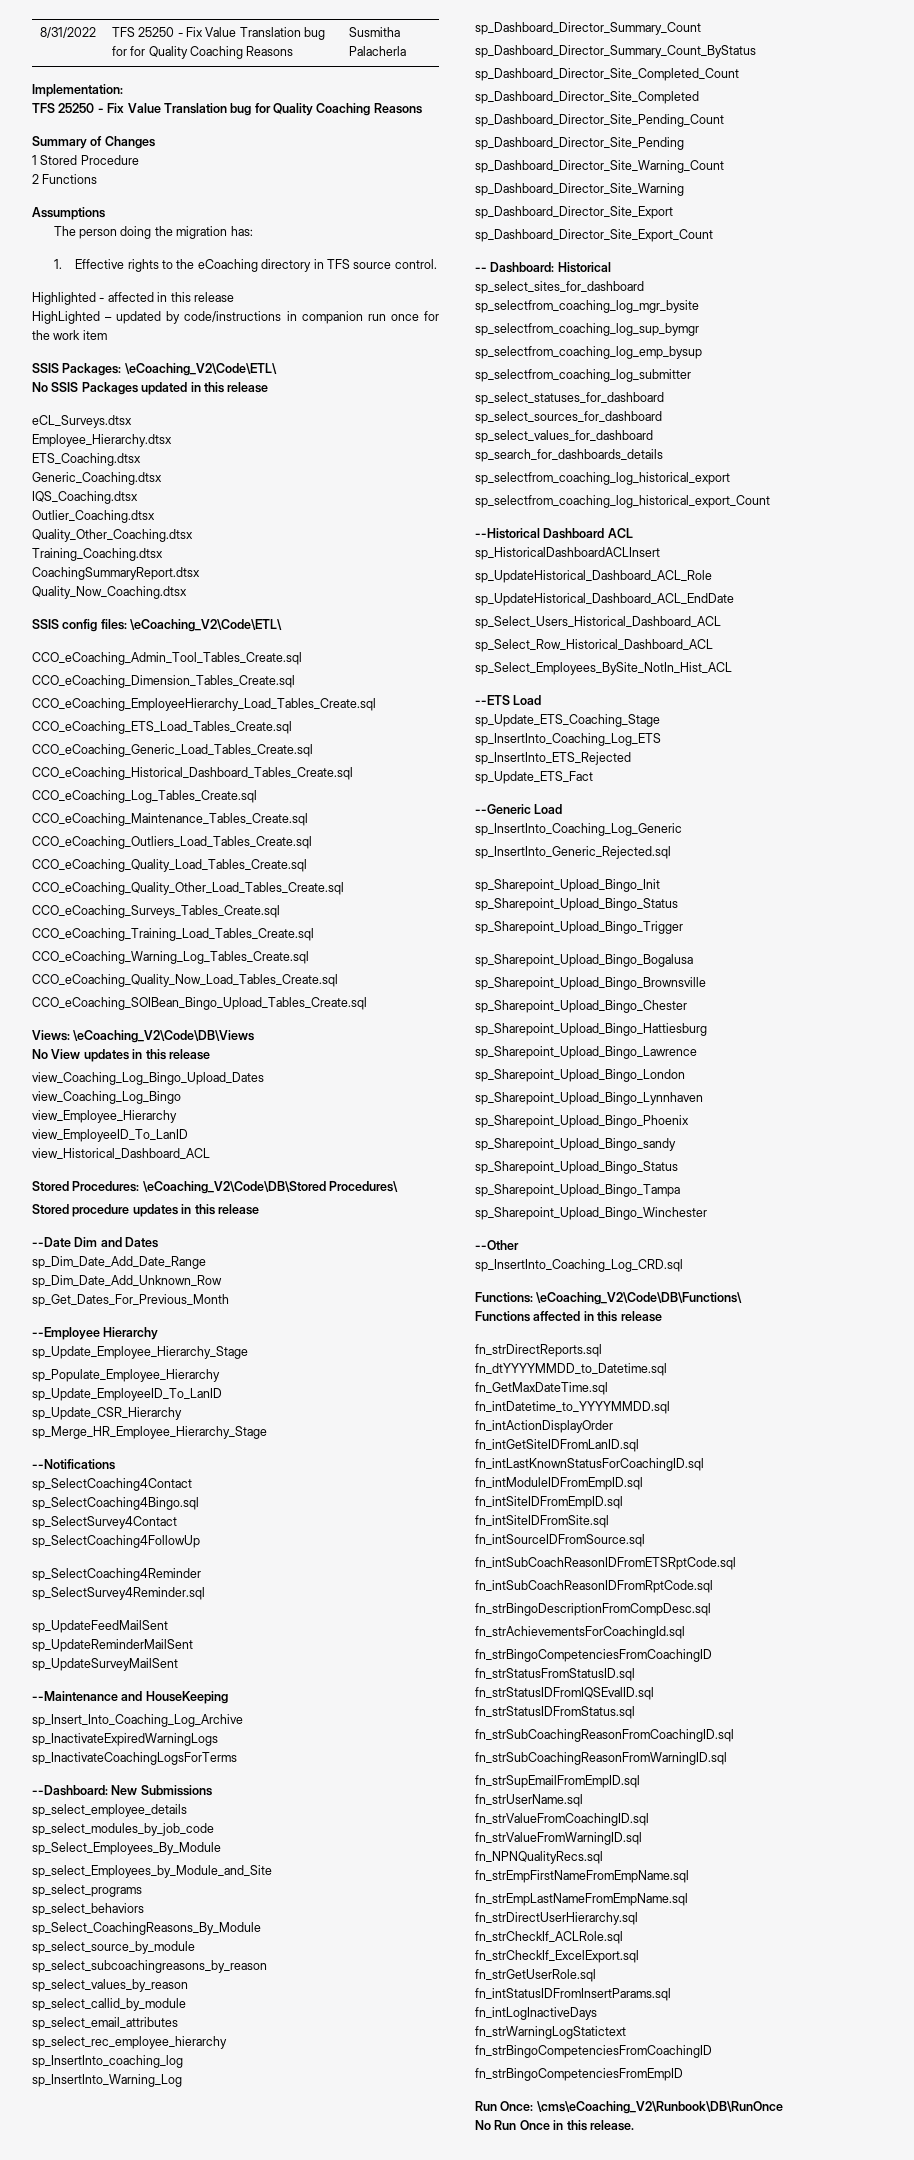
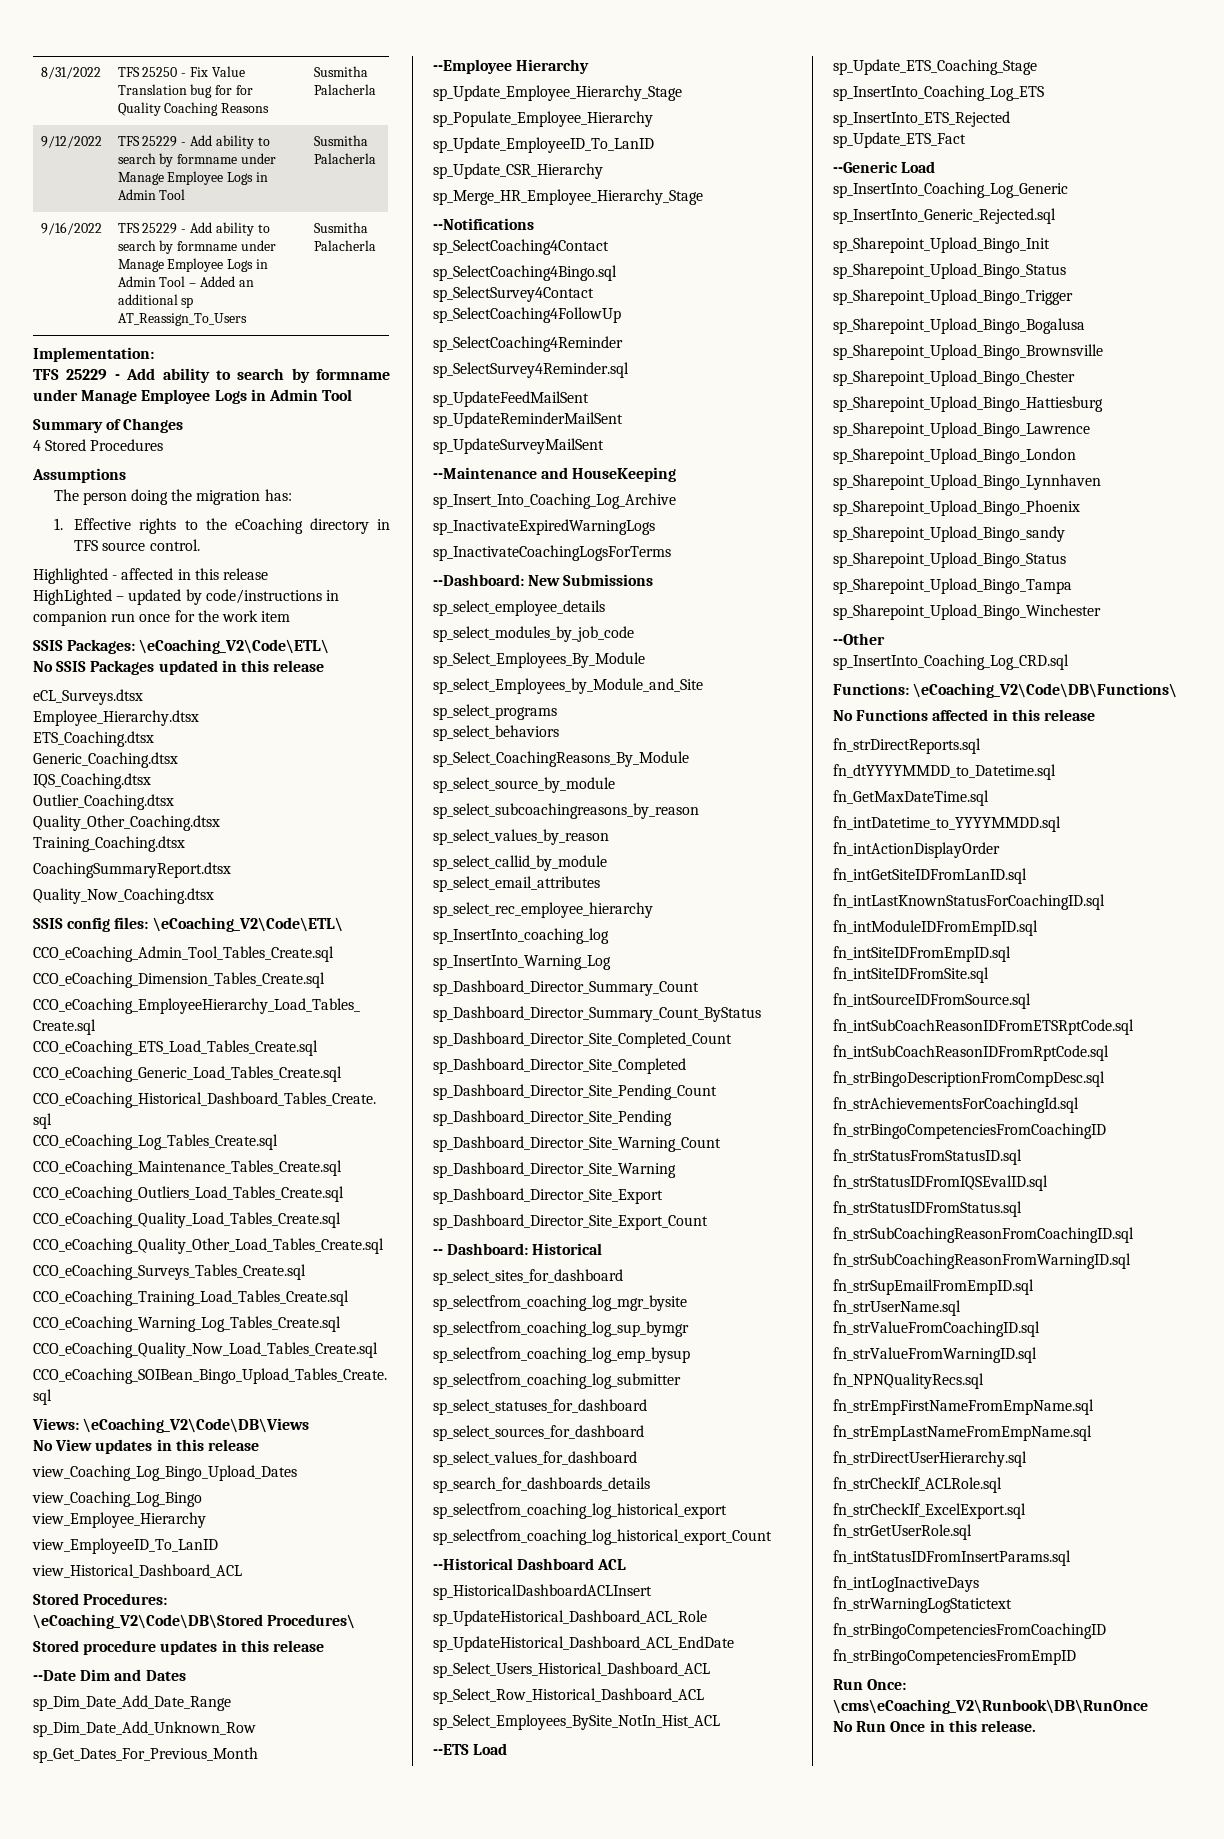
+ 9/12/2022 | TFS 25229 - Add ability to search by formname under Manage Employee Logs in Admin Tool | Susmitha Palacherla
+ 9/16/2022 | TFS 25229 - Add ability to search by formname under Manage Employee Logs in Admin Tool – Added an additional sp AT_Reassign_To_Users | Susmitha Palacherla
  Implementation:
- TFS 25250 - Fix Value Translation bug for Quality Coaching Reasons
+ TFS 25229 - Add ability to search by formname under Manage Employee Logs in Admin Tool
  Summary of Changes
- 1 Stored Procedure
- 2 Functions
+ 4 Stored Procedures
- Functions affected in this release
+ No Functions affected in this release

